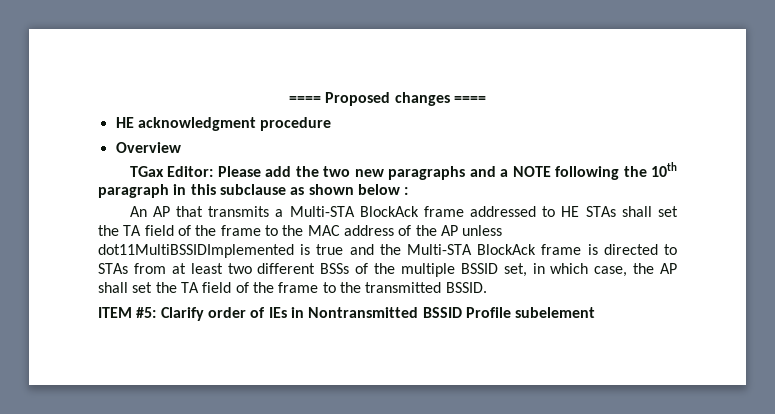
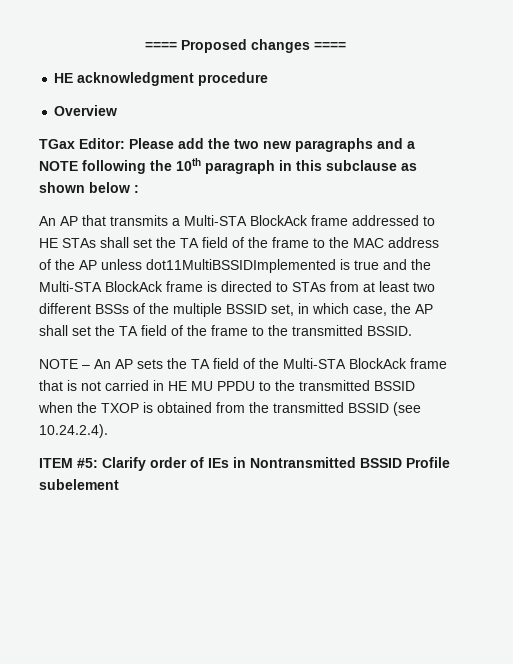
+ NOTE – An AP sets the TA field of the Multi-STA BlockAck frame that is not carried in HE MU PPDU to the transmitted BSSID when the TXOP is obtained from the transmitted BSSID (see 10.24.2.4).

